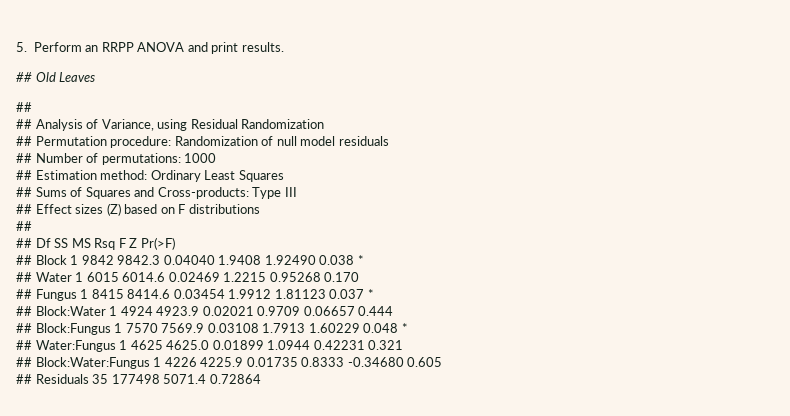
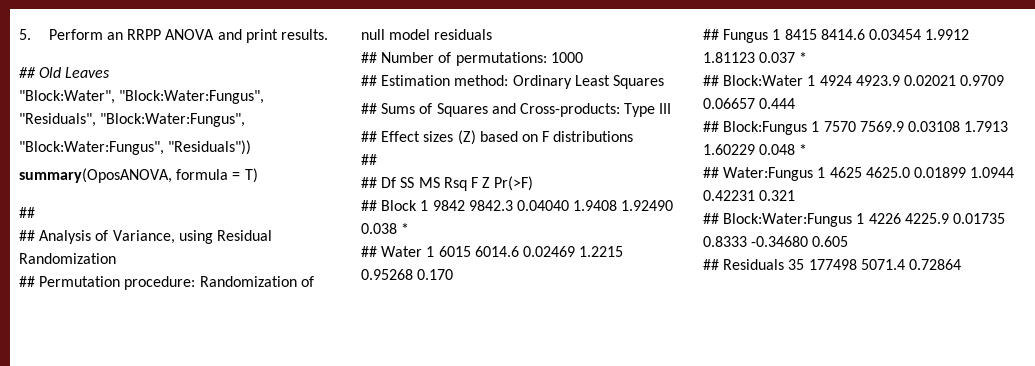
+ "Block:Water", "Block:Water:Fungus", "Residuals", "Block:Water:Fungus",
+ "Block:Water:Fungus", "Residuals"))
+ summary(OposANOVA, formula = T)

